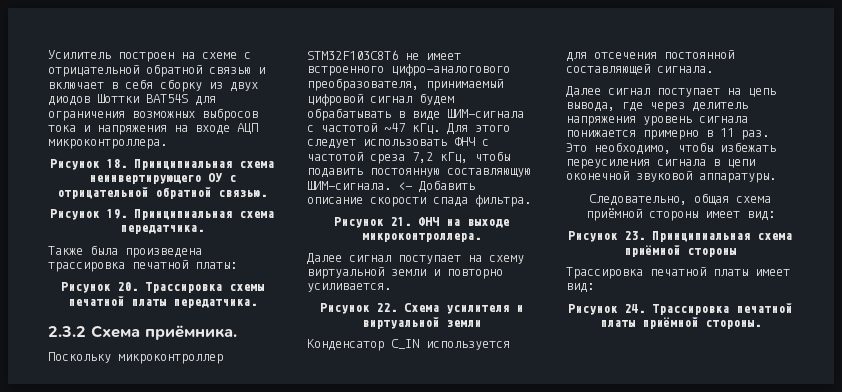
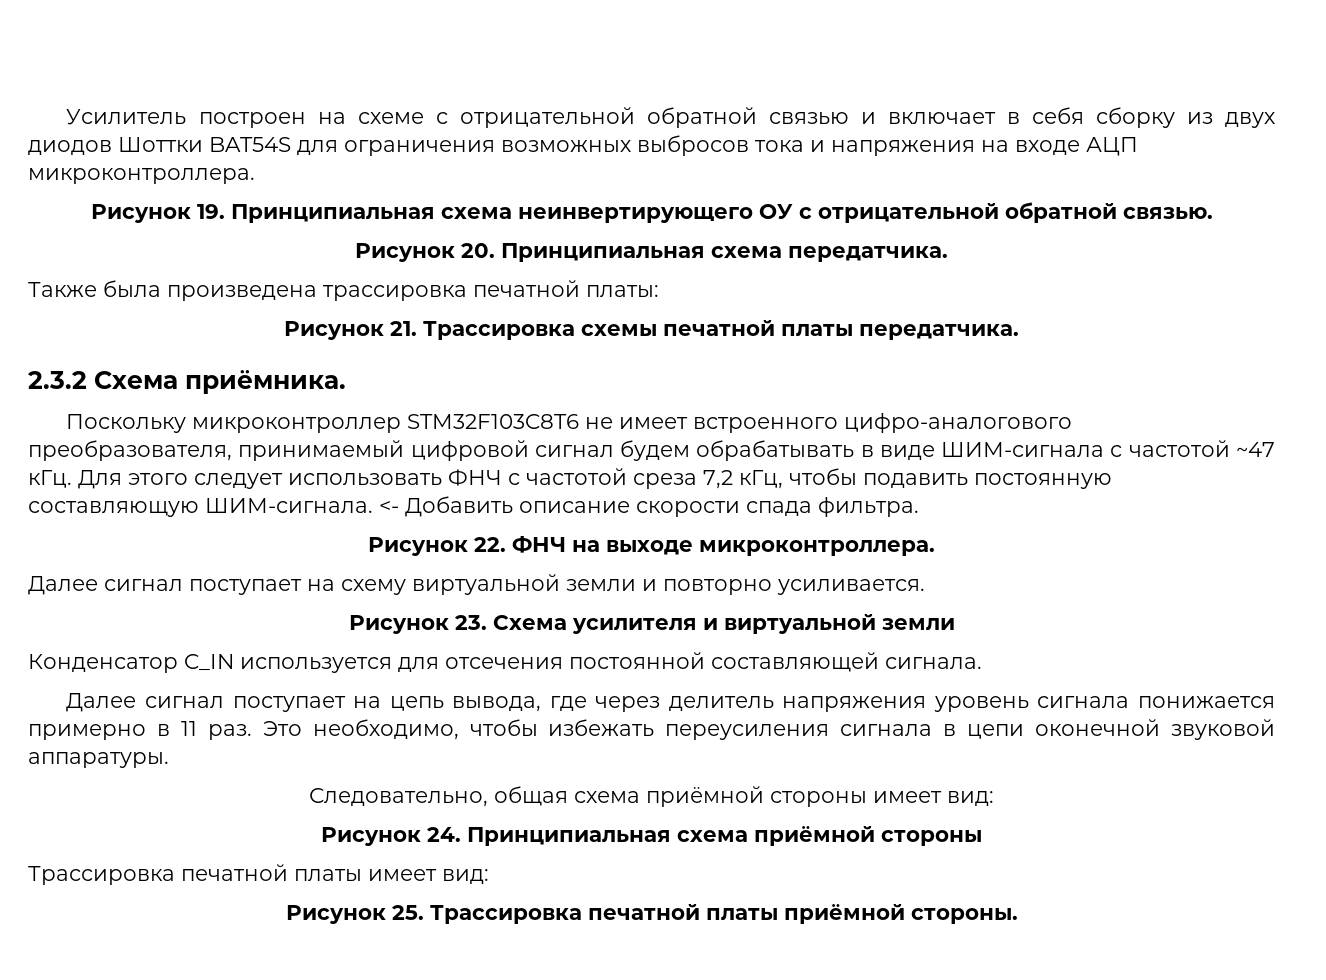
- Рисунок 18. Принципиальная схема неинвертирующего ОУ с отрицательной обратной связью.
+ Рисунок 19. Принципиальная схема неинвертирующего ОУ с отрицательной обратной связью.
- Рисунок 19. Принципиальная схема передатчика.
+ Рисунок 20. Принципиальная схема передатчика.
- Рисунок 20. Трассировка схемы печатной платы передатчика.
+ Рисунок 21. Трассировка схемы печатной платы передатчика.
- Рисунок 21. ФНЧ на выходе микроконтроллера.
+ Рисунок 22. ФНЧ на выходе микроконтроллера.
- Рисунок 22. Схема усилителя и виртуальной земли
+ Рисунок 23. Схема усилителя и виртуальной земли
- Рисунок 23. Принципиальная схема приёмной стороны
+ Рисунок 24. Принципиальная схема приёмной стороны
- Рисунок 24. Трассировка печатной платы приёмной стороны.
+ Рисунок 25. Трассировка печатной платы приёмной стороны.

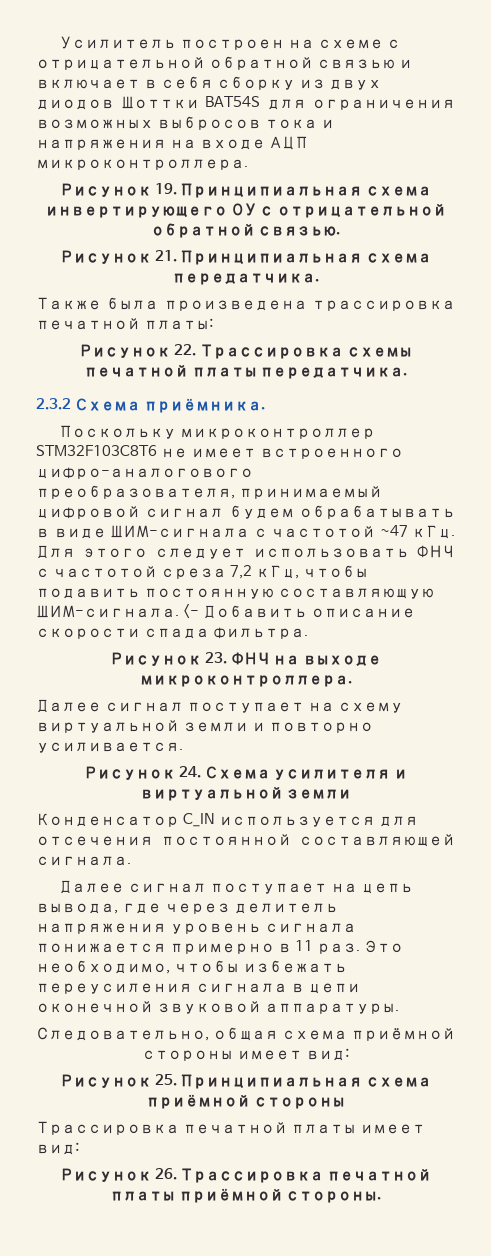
- Рисунок 19. Принципиальная схема неинвертирующего ОУ с отрицательной обратной связью.
+ Рисунок 19. Принципиальная схема инвертирующего ОУ с отрицательной обратной связью.
- Рисунок 20. Принципиальная схема передатчика.
+ Рисунок 21. Принципиальная схема передатчика.
- Рисунок 21. Трассировка схемы печатной платы передатчика.
+ Рисунок 22. Трассировка схемы печатной платы передатчика.
- Рисунок 22. ФНЧ на выходе микроконтроллера.
+ Рисунок 23. ФНЧ на выходе микроконтроллера.
- Рисунок 23. Схема усилителя и виртуальной земли
+ Рисунок 24. Схема усилителя и виртуальной земли
- Рисунок 24. Принципиальная схема приёмной стороны
+ Рисунок 25. Принципиальная схема приёмной стороны
- Рисунок 25. Трассировка печатной платы приёмной стороны.
+ Рисунок 26. Трассировка печатной платы приёмной стороны.

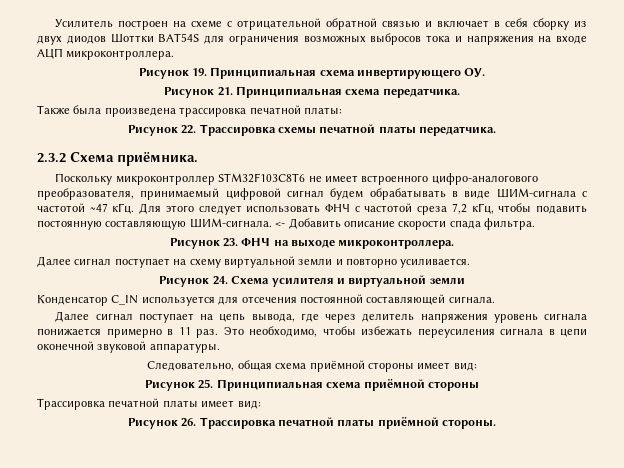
- Рисунок 19. Принципиальная схема инвертирующего ОУ с отрицательной обратной связью.
+ Рисунок 19. Принципиальная схема инвертирующего ОУ.

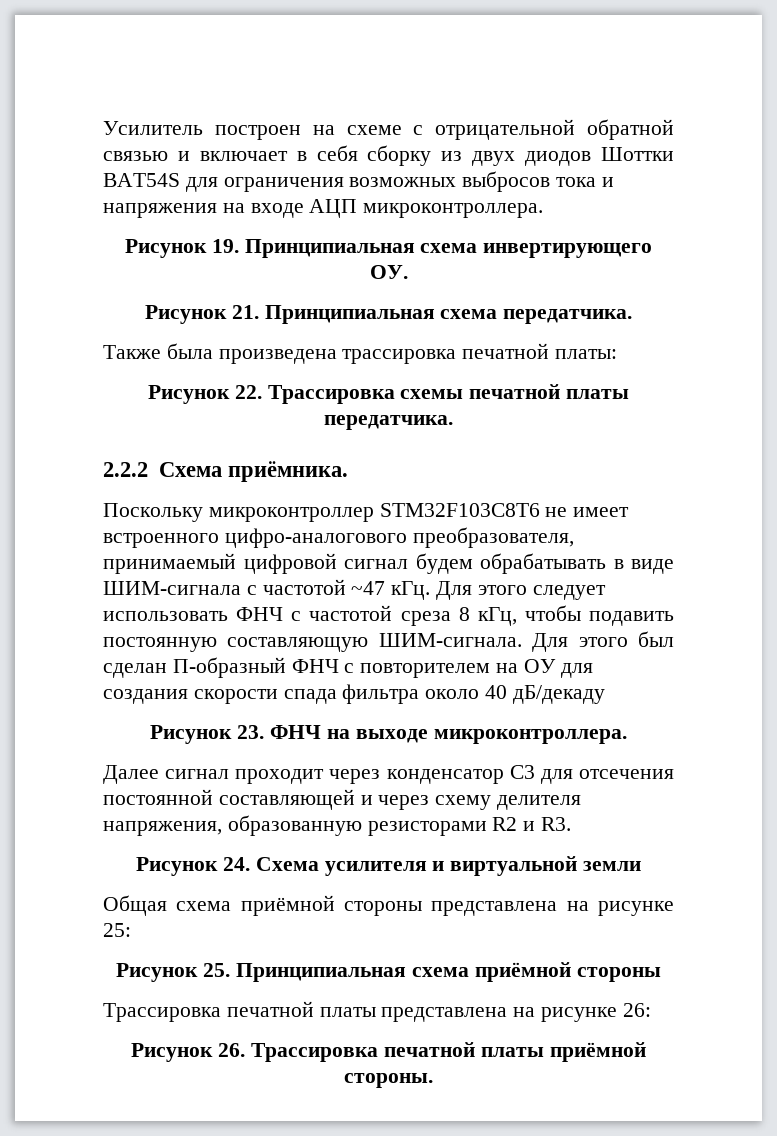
- 2.3.2 Схема приёмника.
+ 2.2.2 Схема приёмника.
- Для этого следует использовать ФНЧ с частотой среза 7,2 кГц, чтобы подавить постоянную составляющую ШИМ-сигнала.
+ Для этого следует использовать ФНЧ с частотой среза 8 кГц, чтобы подавить постоянную составляющую ШИМ-сигнала.
- <- Добавить описание скорости спада фильтра.
+ Для этого был сделан П-образный ФНЧ с повторителем на ОУ для создания скорости спада фильтра около 40 дБ/декаду
- Далее сигнал поступает на схему виртуальной земли и повторно усиливается.
+ Далее сигнал проходит через конденсатор C3 для отсечения постоянной составляющей и через схему делителя напряжения, образованную резисторами R2 и R3.
- Конденсатор C_IN используется для отсечения постоянной составляющей сигнала.
- Далее сигнал поступает на цепь вывода, где через делитель напряжения уровень сигнала понижается примерно в 11 раз. Это необходимо, чтобы избежать переусиления сигнала в цепи оконечной звуковой аппаратуры.
- Следовательно, общая схема приёмной стороны имеет вид:
+ Общая схема приёмной стороны представлена на рисунке 25:
- Трассировка печатной платы имеет вид:
+ Трассировка печатной платы представлена на рисунке 26:

